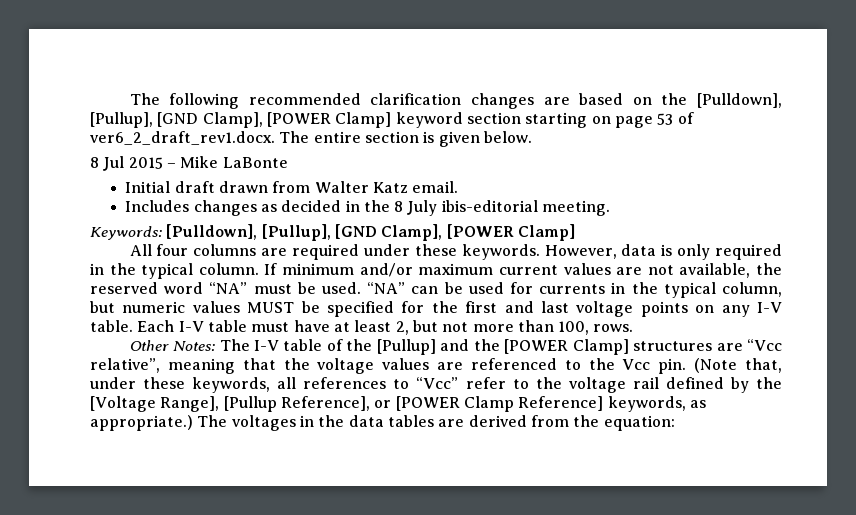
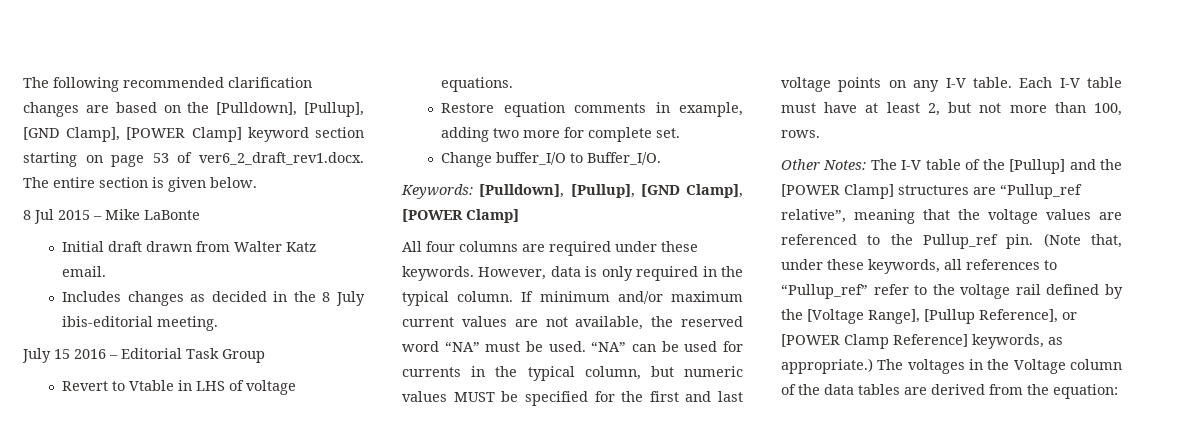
+ July 15 2016 – Editorial Task Group
+ Revert to Vtable in LHS of voltage equations.
+ Restore equation comments in example, adding two more for complete set.
+ Change buffer_I/O to Buffer_I/O.
- Other Notes: The I-V table of the [Pullup] and the [POWER Clamp] structures are “Vcc relative”, meaning that the voltage values are referenced to the Vcc pin.
+ Other Notes: The I-V table of the [Pullup] and the [POWER Clamp] structures are “Pullup_ref relative”, meaning that the voltage values are referenced to the Pullup_ref pin.
- (Note that, under these keywords, all references to “Vcc” refer to the voltage rail defined by the [Voltage Range], [Pullup Reference], or [POWER Clamp Reference] keywords, as appropriate.)
+ (Note that, under these keywords, all references to “Pullup_ref” refer to the voltage rail defined by the [Voltage Range], [Pullup Reference], or [POWER Clamp Reference] keywords, as appropriate.)
- The voltages in the data tables are derived from the equation:
+ The voltages in the Voltage column of the data tables are derived from the equation:

